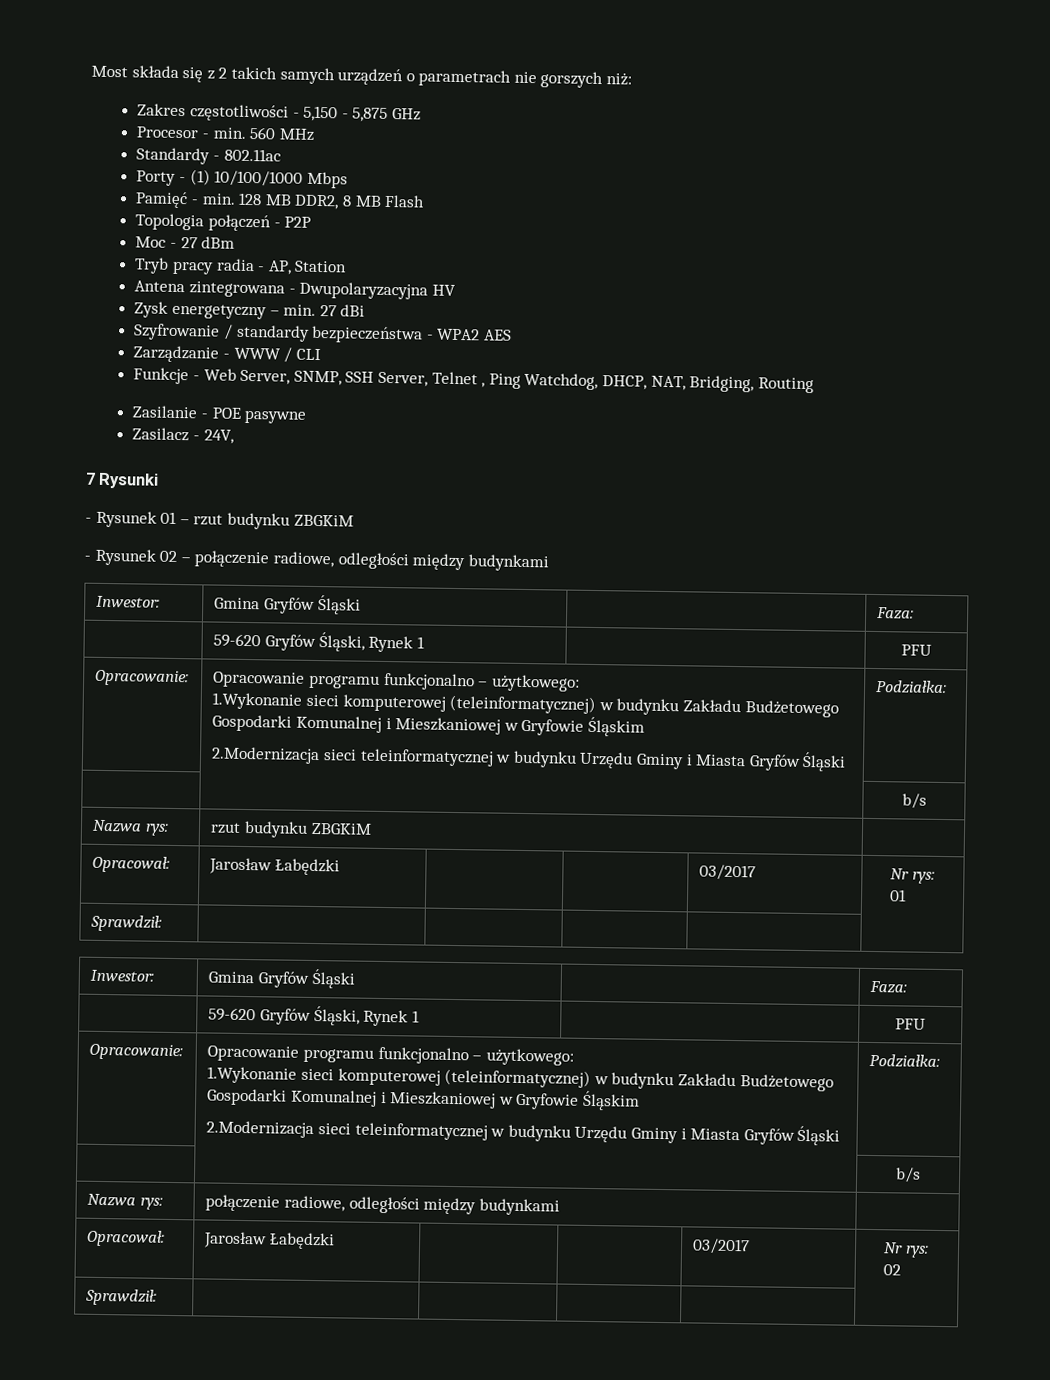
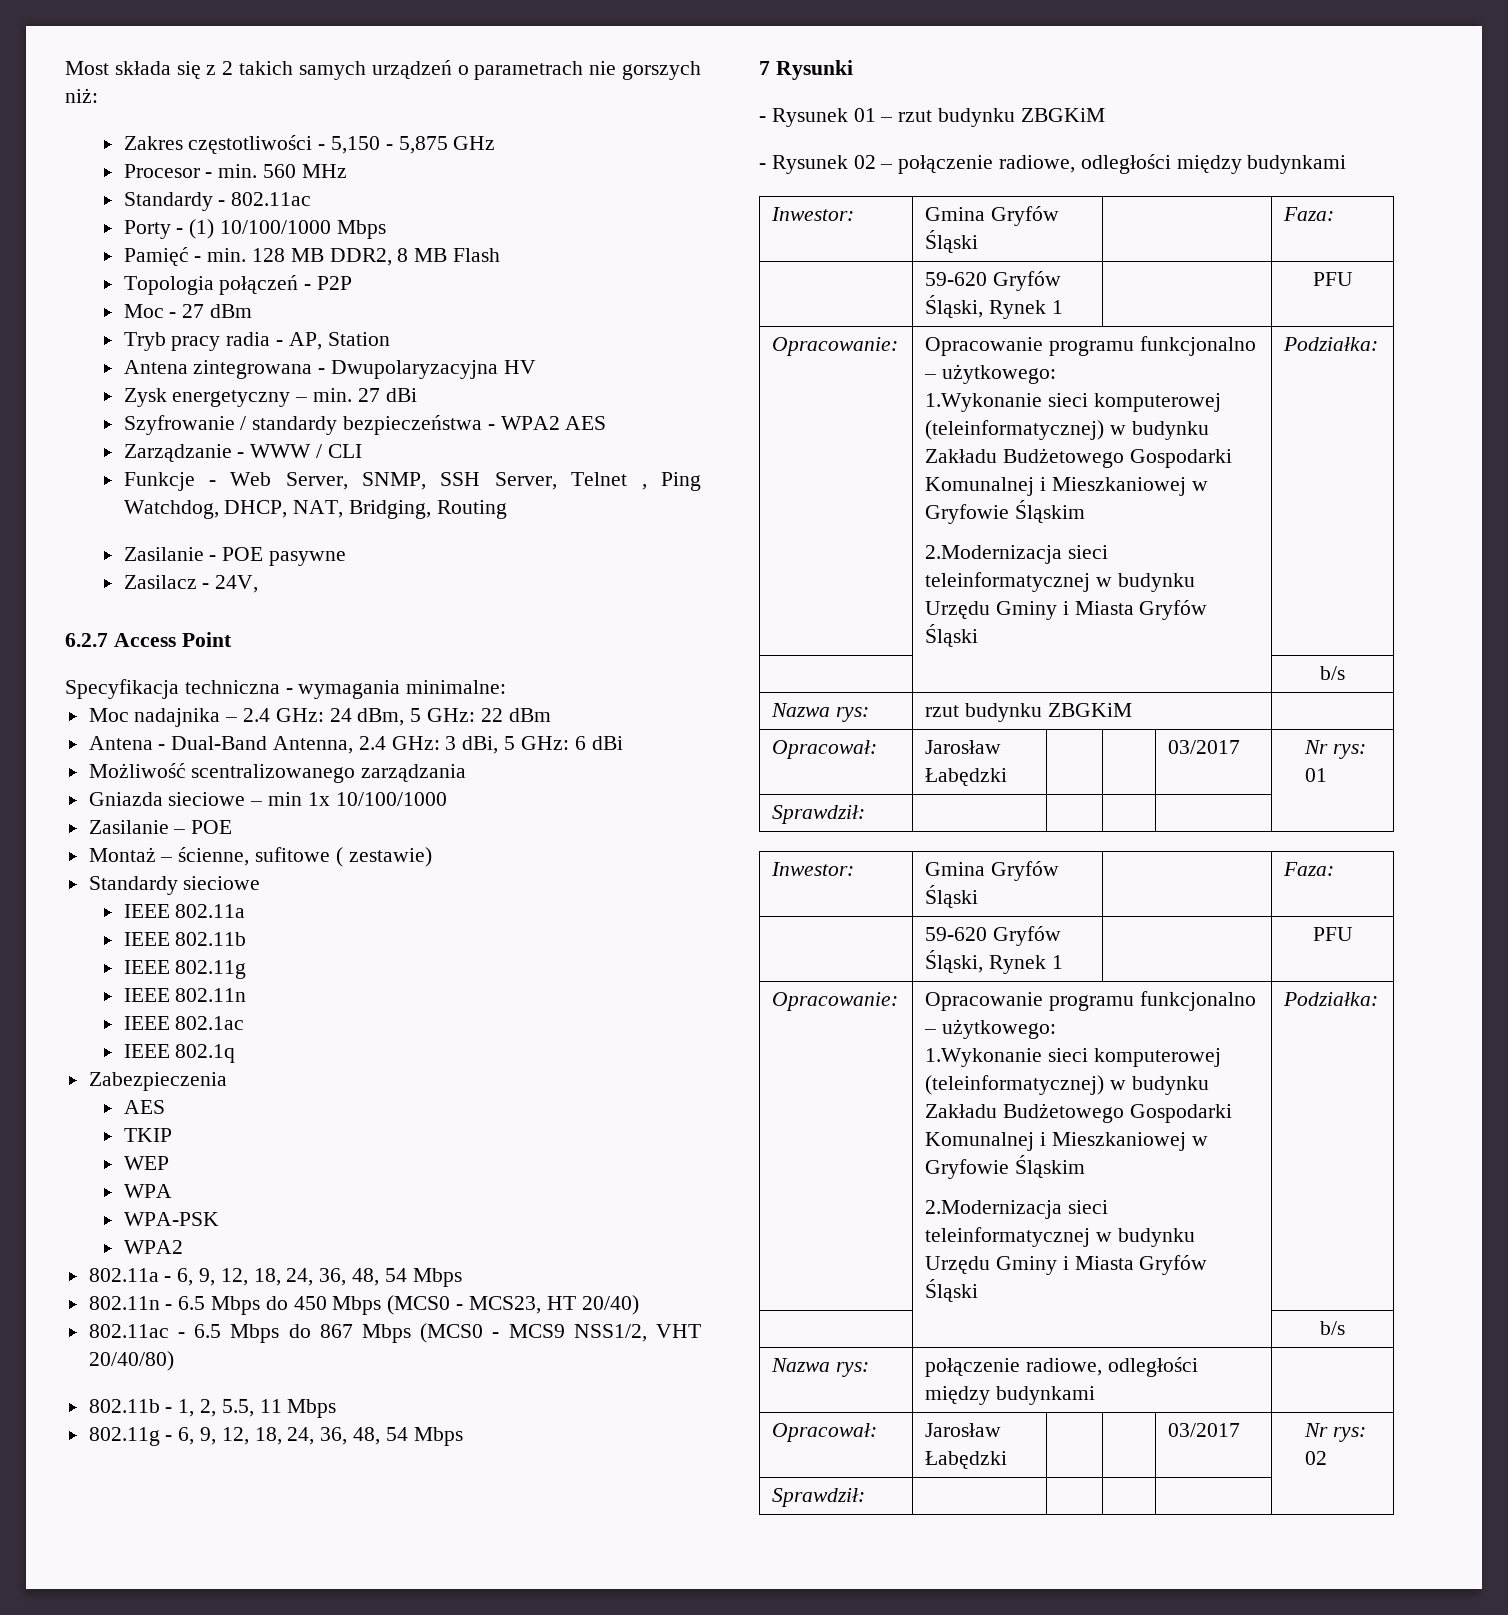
+ 6.2.7 Access Point
+ Specyfikacja techniczna - wymagania minimalne:
+ Moc nadajnika – 2.4 GHz: 24 dBm, 5 GHz: 22 dBm
+ Antena - Dual-Band Antenna, 2.4 GHz: 3 dBi, 5 GHz: 6 dBi
+ Możliwość scentralizowanego zarządzania
+ Gniazda sieciowe – min 1x 10/100/1000
+ Zasilanie – POE
+ Montaż – ścienne, sufitowe ( zestawie)
+ Standardy sieciowe
+ IEEE 802.11a
+ IEEE 802.11b
+ IEEE 802.11g
+ IEEE 802.11n
+ IEEE 802.1ac
+ IEEE 802.1q
+ Zabezpieczenia
+ AES
+ TKIP
+ WEP
+ WPA
+ WPA-PSK
+ WPA2
+ 802.11a - 6, 9, 12, 18, 24, 36, 48, 54 Mbps
+ 802.11n - 6.5 Mbps do 450 Mbps (MCS0 - MCS23, HT 20/40)
+ 802.11ac - 6.5 Mbps do 867 Mbps (MCS0 - MCS9 NSS1/2, VHT 20/40/80)
+ 802.11b - 1, 2, 5.5, 11 Mbps
+ 802.11g - 6, 9, 12, 18, 24, 36, 48, 54 Mbps

